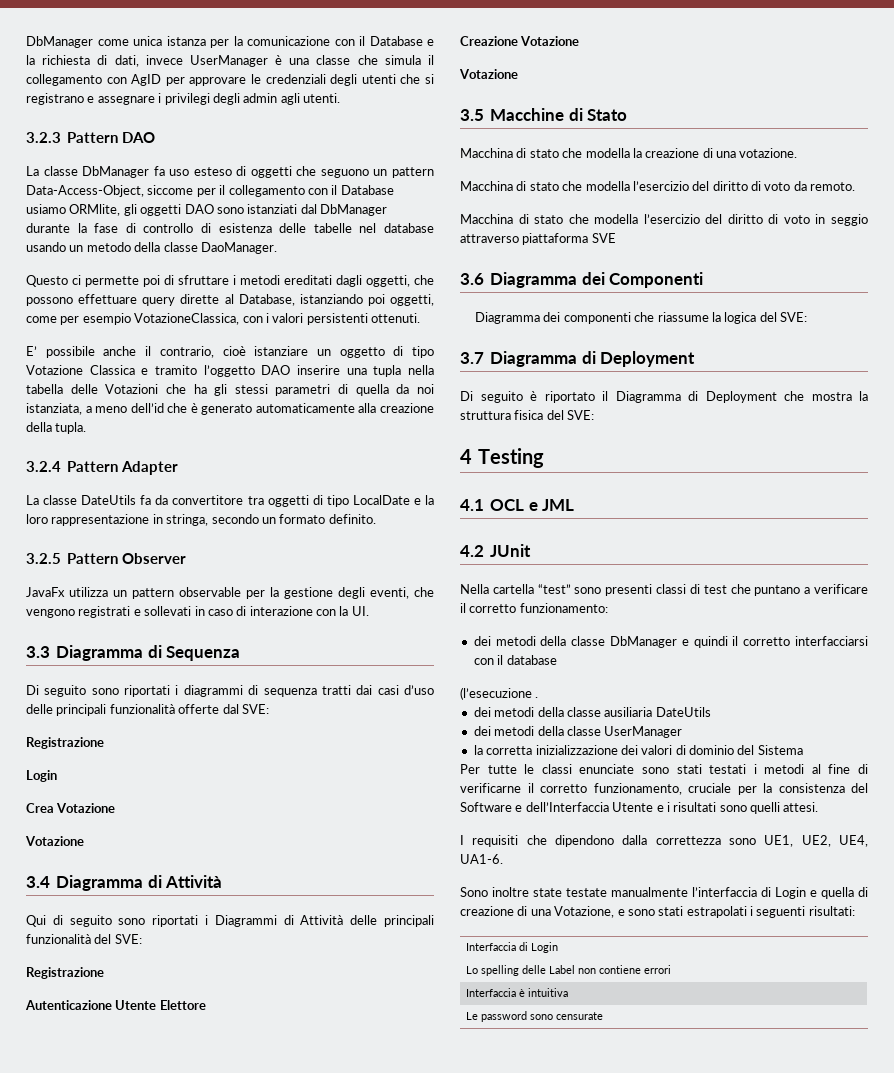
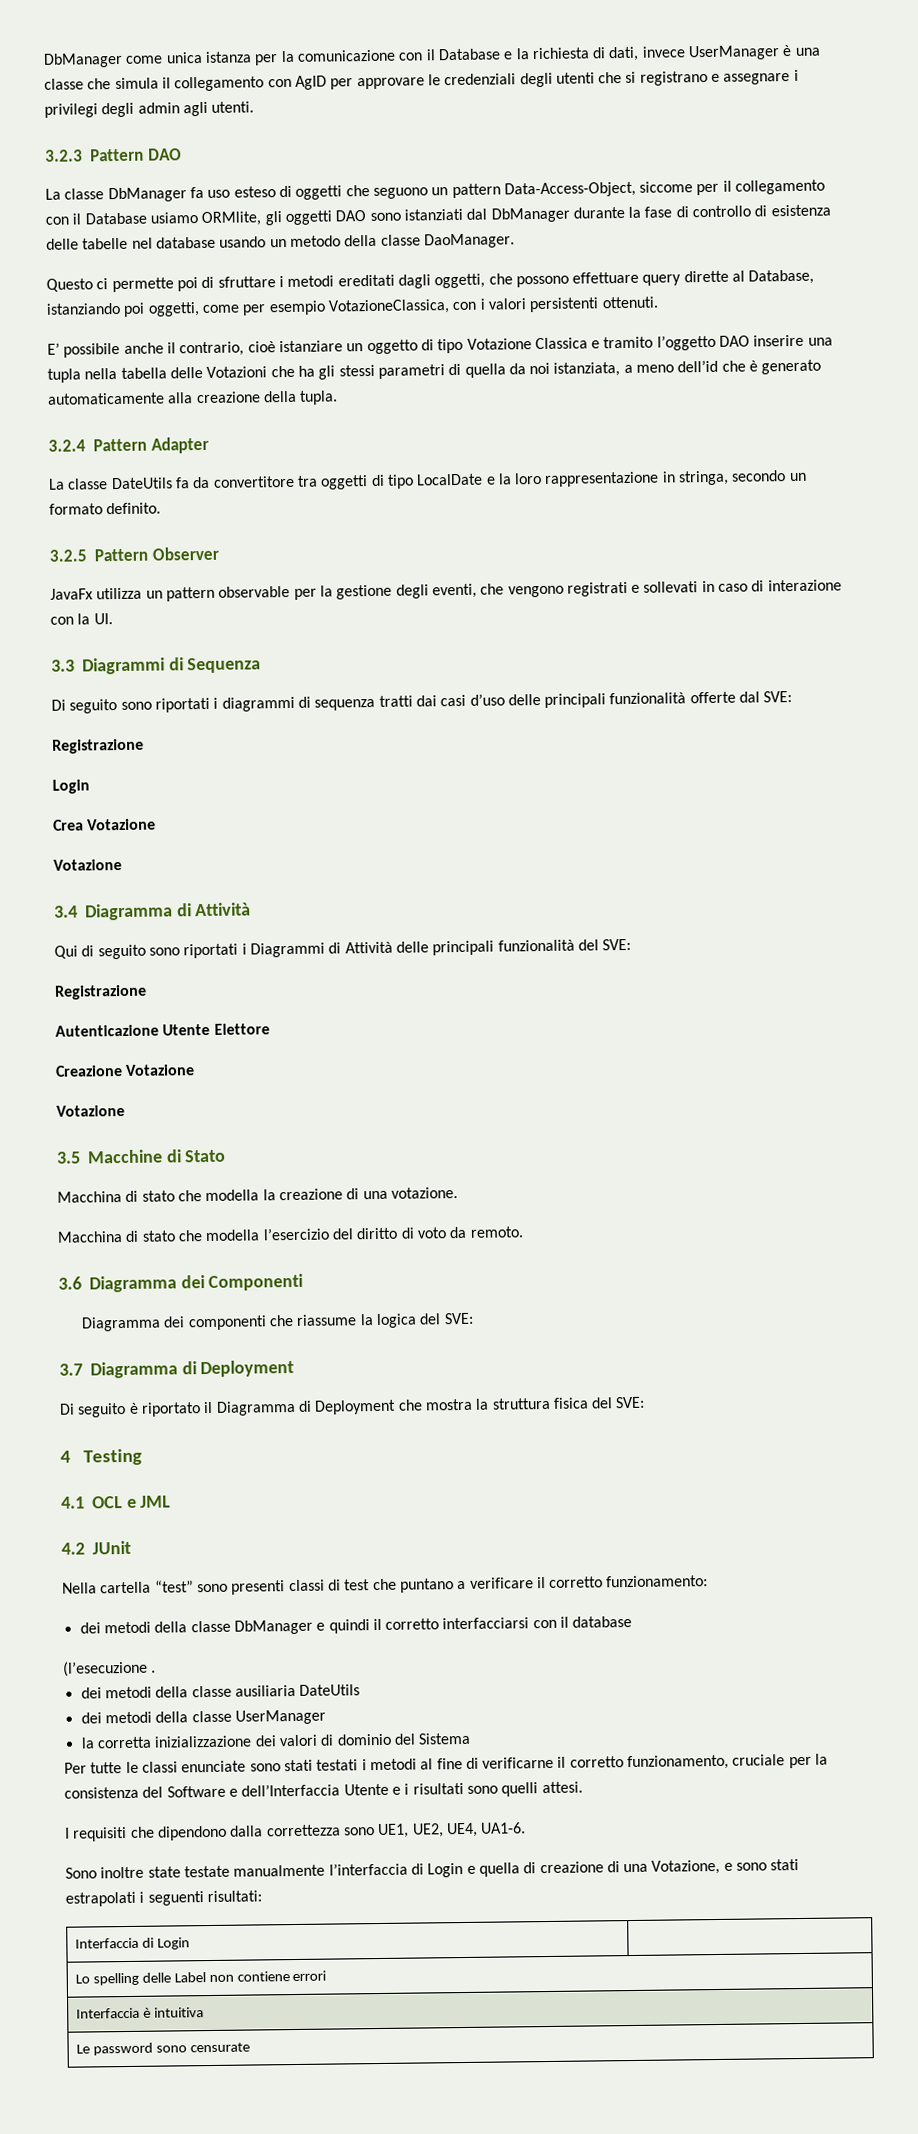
- 3.3 Diagramma di Sequenza
+ 3.3 Diagrammi di Sequenza
- Macchina di stato che modella l’esercizio del diritto di voto in seggio attraverso piattaforma SVE

